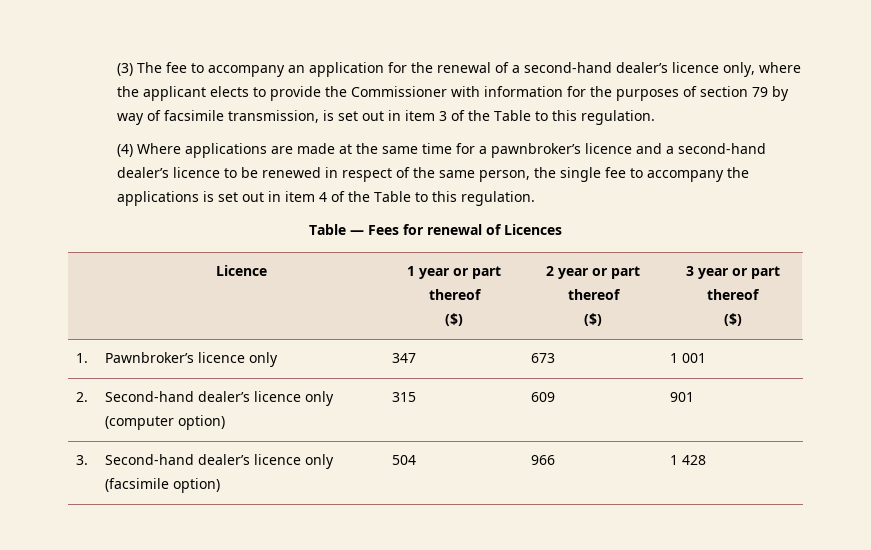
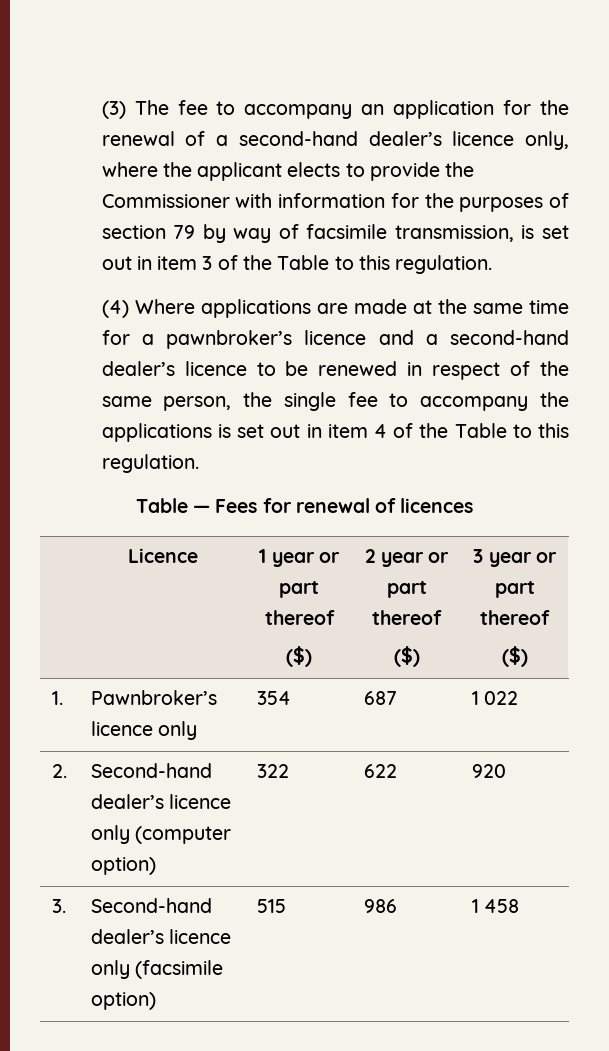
- Table — Fees for renewal of Licences
+ Table — Fees for renewal of licences
- 1. | Pawnbroker’s licence only | 347 | 673 | 1 001
+ 1. | Pawnbroker’s licence only | 354 | 687 | 1 022
- 2. | Second-hand dealer’s licence only (computer option) | 315 | 609 | 901
+ 2. | Second-hand dealer’s licence only (computer option) | 322 | 622 | 920
- 3. | Second-hand dealer’s licence only (facsimile option) | 504 | 966 | 1 428
+ 3. | Second-hand dealer’s licence only (facsimile option) | 515 | 986 | 1 458

